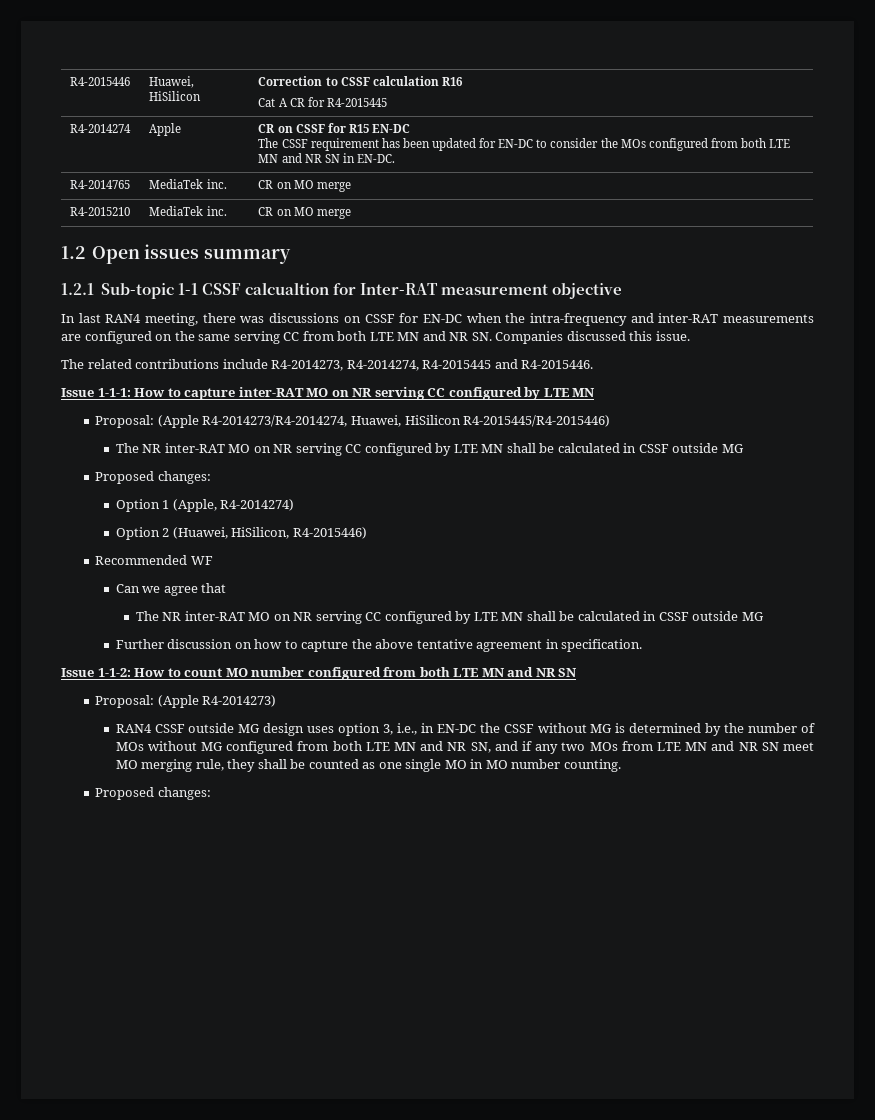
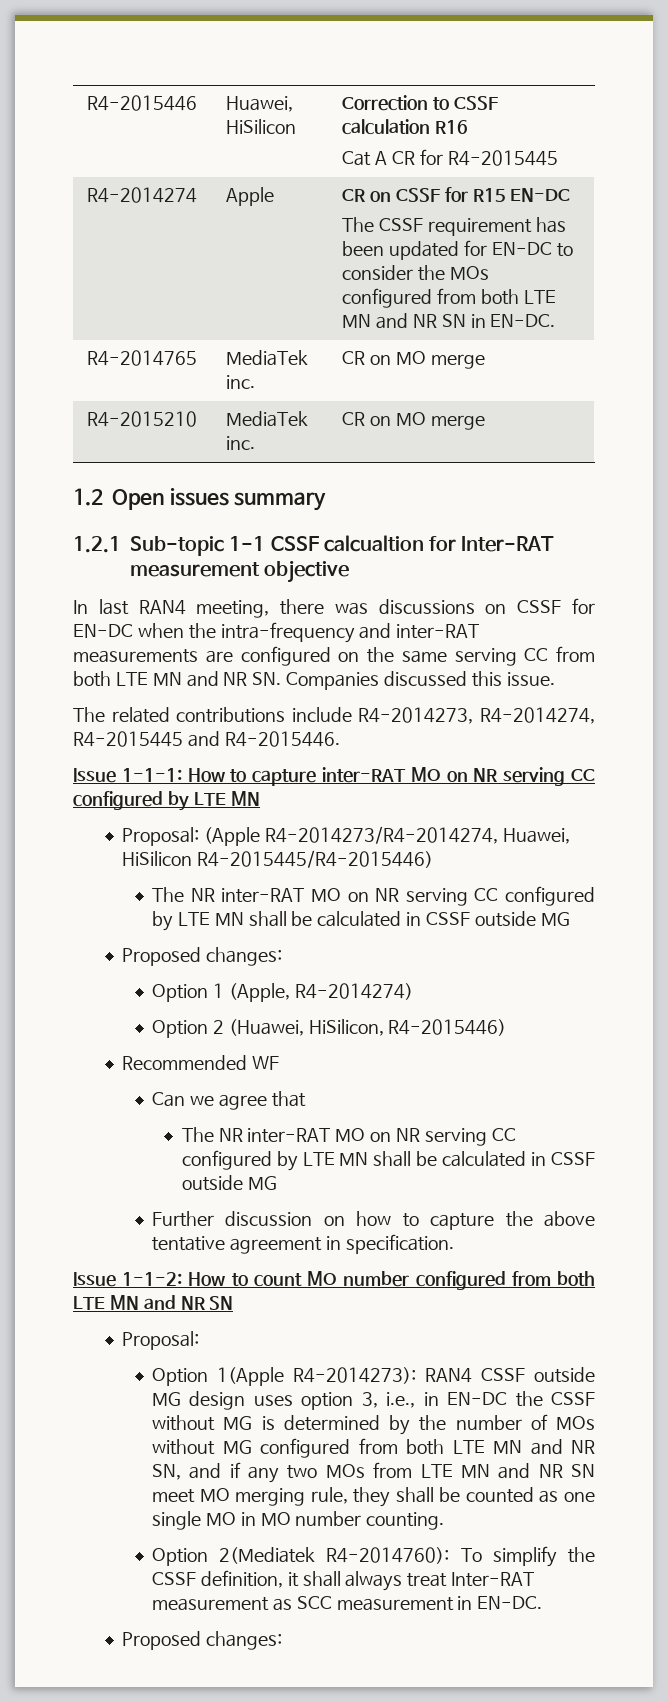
  How to count MO number configured from both LTE MN and NR SN
- Proposal: (Apple R4-2014273)
- RAN4 CSSF outside MG design uses option 3, i.e., in EN-DC the CSSF without MG is determined by the number of MOs without MG configured from both LTE MN and NR SN, and if any two MOs from LTE MN and NR SN meet MO merging rule, they shall be counted as one single MO in MO number counting.
+ Proposal:
+ Option 1(Apple R4-2014273): RAN4 CSSF outside MG design uses option 3, i.e., in EN-DC the CSSF without MG is determined by the number of MOs without MG configured from both LTE MN and NR SN, and if any two MOs from LTE MN and NR SN meet MO merging rule, they shall be counted as one single MO in MO number counting.
+ Option 2(Mediatek R4-2014760): To simplify the CSSF definition, it shall always treat Inter-RAT measurement as SCC measurement in EN-DC.

